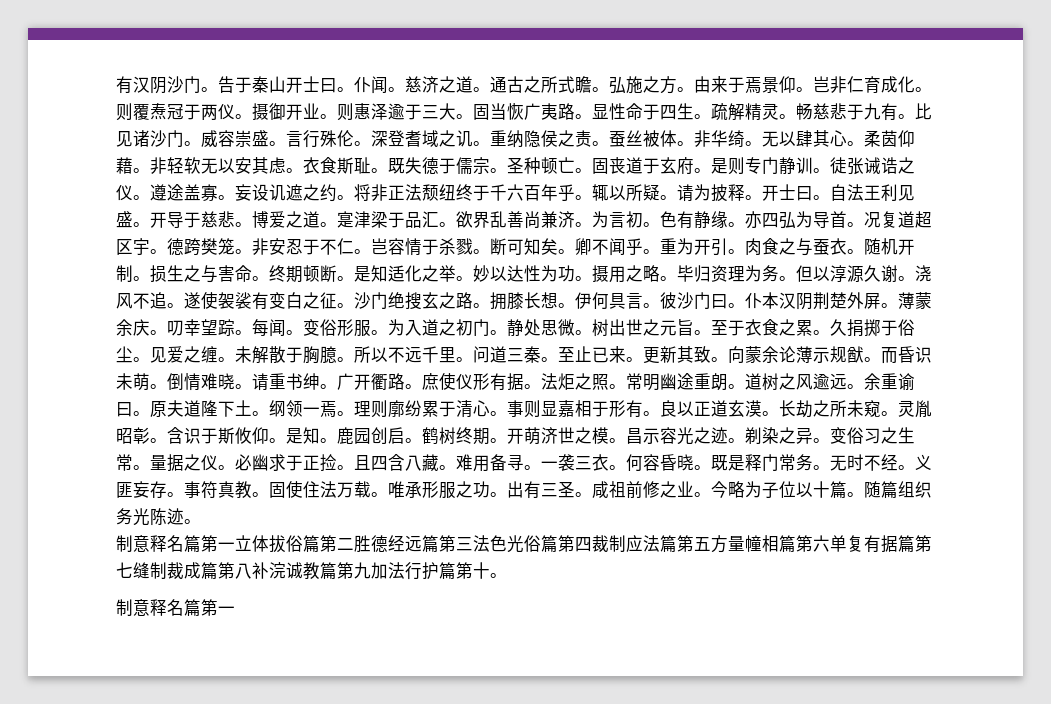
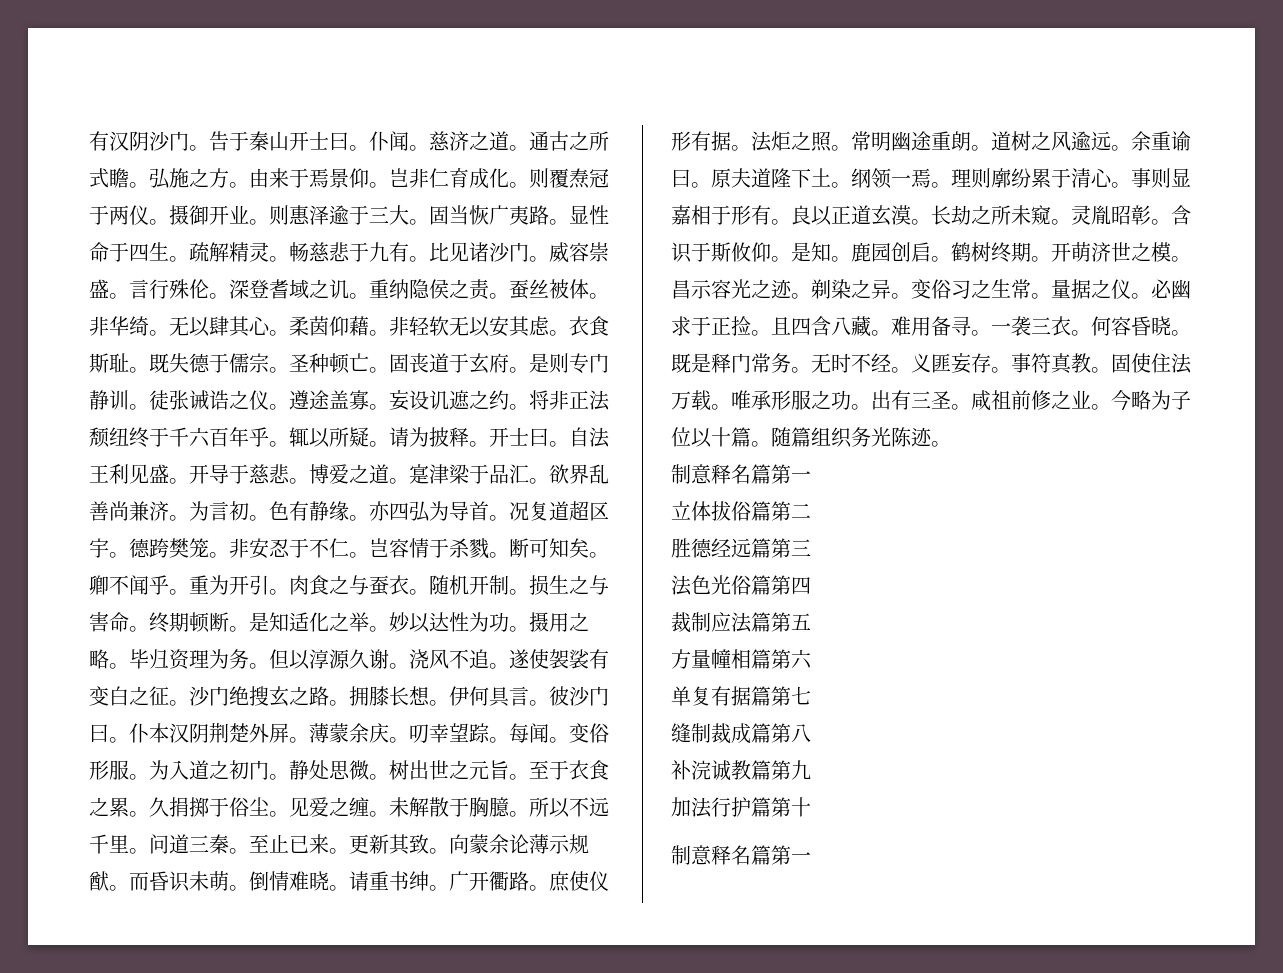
  随篇组织务光陈迹。
- 制意释名篇第一立体拔俗篇第二胜德经远篇第三法色光俗篇第四裁制应法篇第五方量幢相篇第六单复有据篇第七缝制裁成篇第八补浣诚教篇第九加法行护篇第十。
+ 制意释名篇第一
+ 立体拔俗篇第二
+ 胜德经远篇第三
+ 法色光俗篇第四
+ 裁制应法篇第五
+ 方量幢相篇第六
+ 单复有据篇第七
+ 缝制裁成篇第八
+ 补浣诚教篇第九
+ 加法行护篇第十

